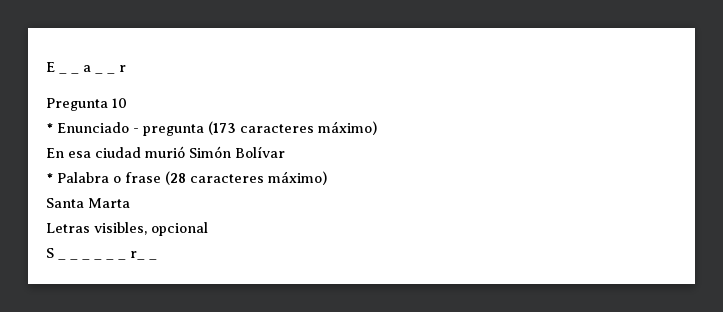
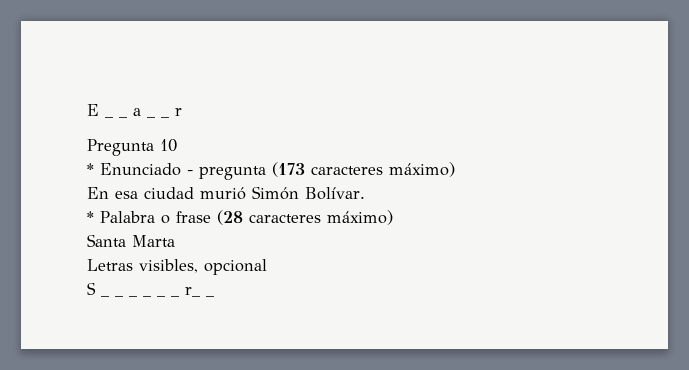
- En esa ciudad murió Simón Bolívar
+ En esa ciudad murió Simón Bolívar.

